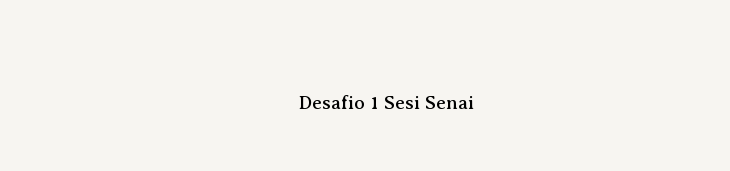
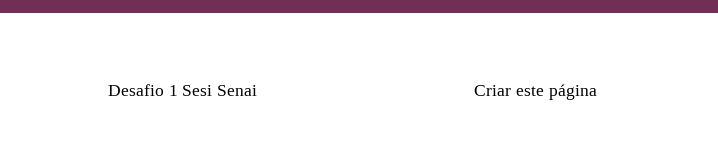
+ Criar este página

